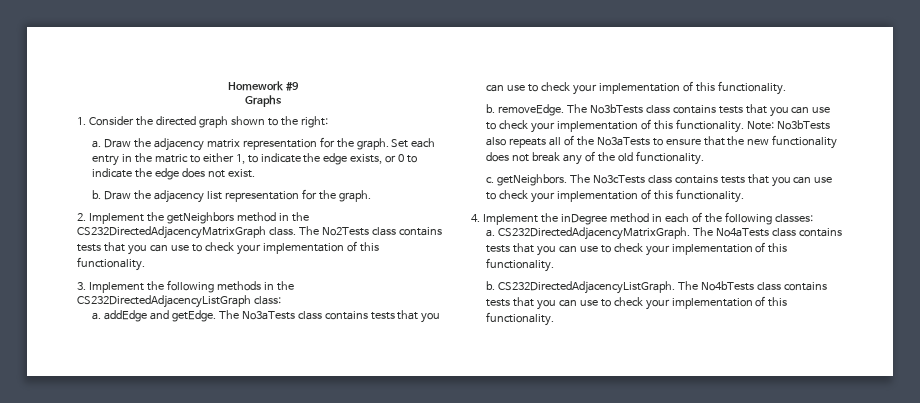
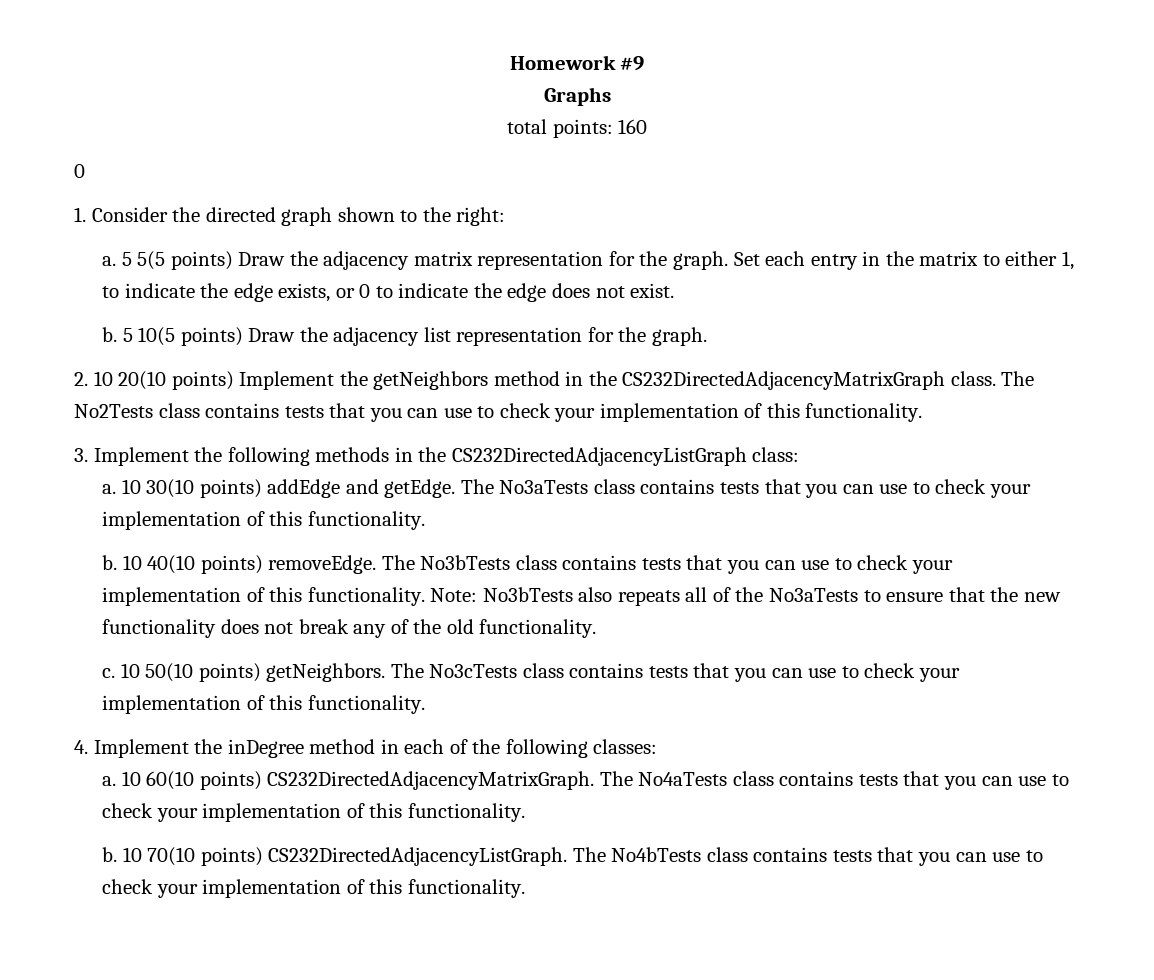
+ total points: 160
+ 0
- Draw the adjacency matrix representation for the graph.
+ 5 5(5 points) Draw the adjacency matrix representation for the graph.
- Set each entry in the matric to either 1, to indicate the edge exists, or 0 to indicate the edge does not exist.
+ Set each entry in the matrix to either 1, to indicate the edge exists, or 0 to indicate the edge does not exist.
- Draw the adjacency list representation for the graph.
+ 5 10(5 points) Draw the adjacency list representation for the graph.
- 2. Implement the getNeighbors method in the CS232DirectedAdjacencyMatrixGraph class.
+ 2. 10 20(10 points) Implement the getNeighbors method in the CS232DirectedAdjacencyMatrixGraph class.
- a. addEdge and getEdge.
+ a. 10 30(10 points) addEdge and getEdge.
- b. removeEdge.
+ b. 10 40(10 points) removeEdge.
- c. getNeighbors.
+ c. 10 50(10 points) getNeighbors.
- CS232DirectedAdjacencyMatrixGraph.
+ 10 60(10 points) CS232DirectedAdjacencyMatrixGraph.
- CS232DirectedAdjacencyListGraph.
+ 10 70(10 points) CS232DirectedAdjacencyListGraph.

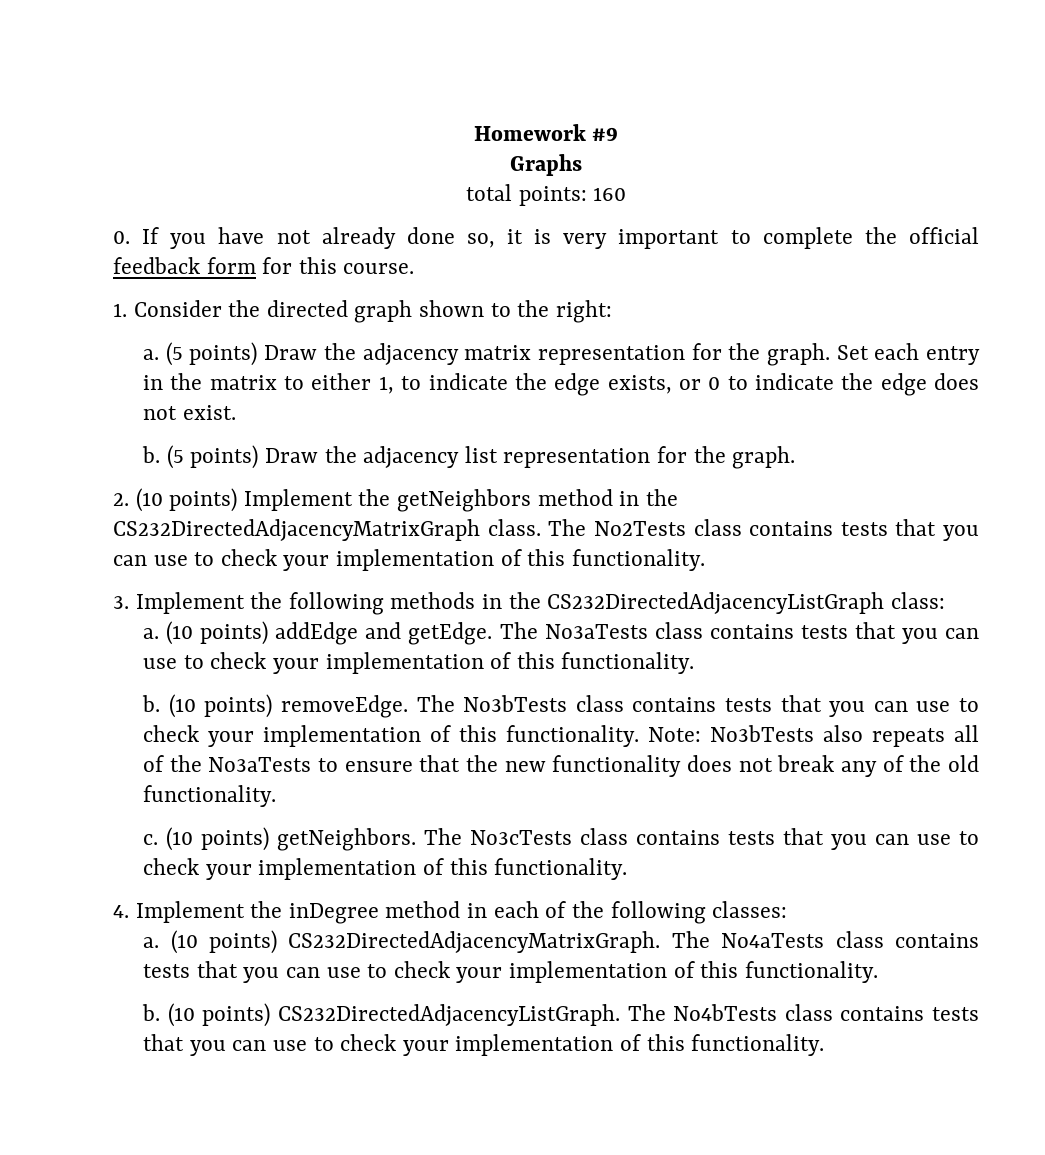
  total points: 160
- 0
+ 0. If you have not already done so, it is very important to complete the official feedback form for this course.
- 5 5(5 points) Draw the adjacency matrix representation for the graph.
+ (5 points) Draw the adjacency matrix representation for the graph.
- 5 10(5 points) Draw the adjacency list representation for the graph.
+ (5 points) Draw the adjacency list representation for the graph.
- 2. 10 20(10 points) Implement the getNeighbors method in the CS232DirectedAdjacencyMatrixGraph class.
+ 2. (10 points) Implement the getNeighbors method in the CS232DirectedAdjacencyMatrixGraph class.
- 10 30(10 points) addEdge and getEdge.
+ (10 points) addEdge and getEdge.
- 10 40(10 points) removeEdge.
+ (10 points) removeEdge.
- 10 50(10 points) getNeighbors.
+ (10 points) getNeighbors.
- 10 60(10 points) CS232DirectedAdjacencyMatrixGraph.
+ (10 points) CS232DirectedAdjacencyMatrixGraph.
- 10 70(10 points) CS232DirectedAdjacencyListGraph.
+ (10 points) CS232DirectedAdjacencyListGraph.

